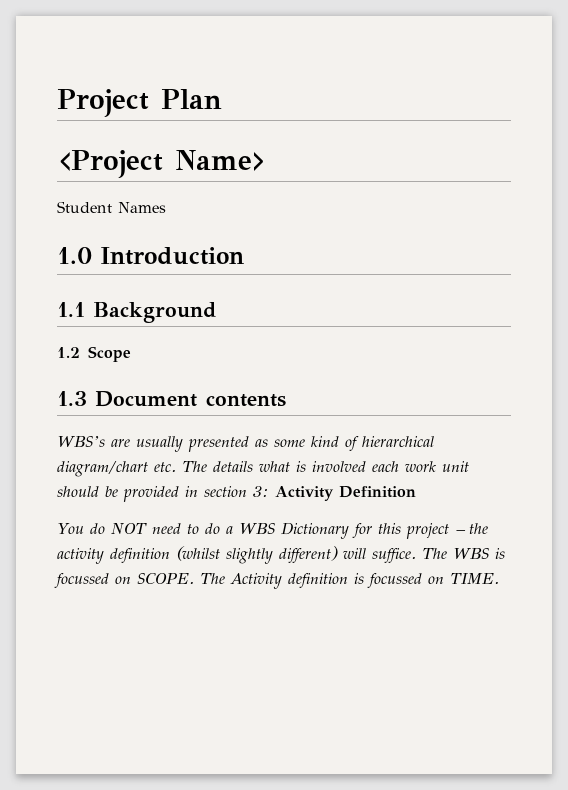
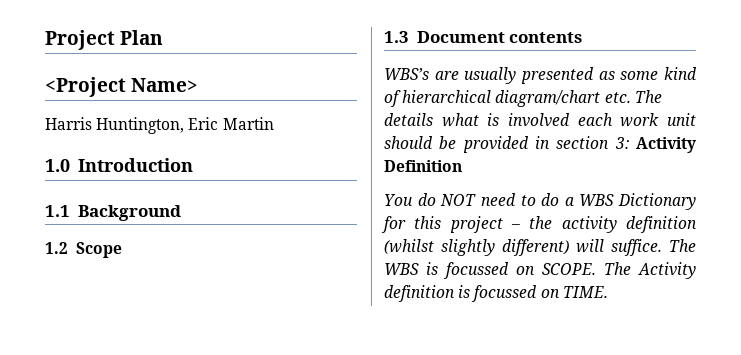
- Student Names
+ Harris Huntington, Eric Martin

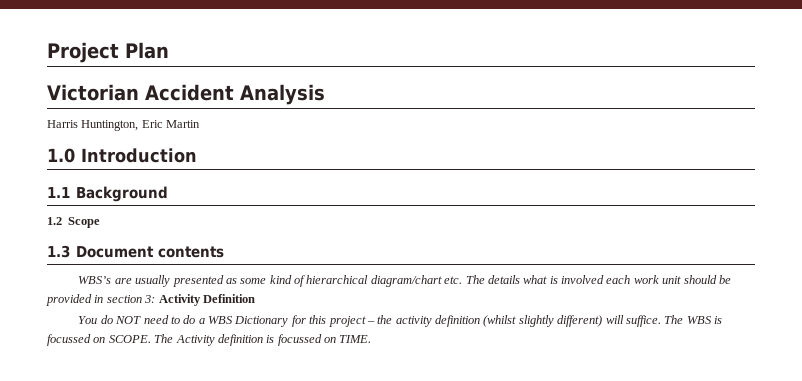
- <Project Name>
+ Victorian Accident Analysis

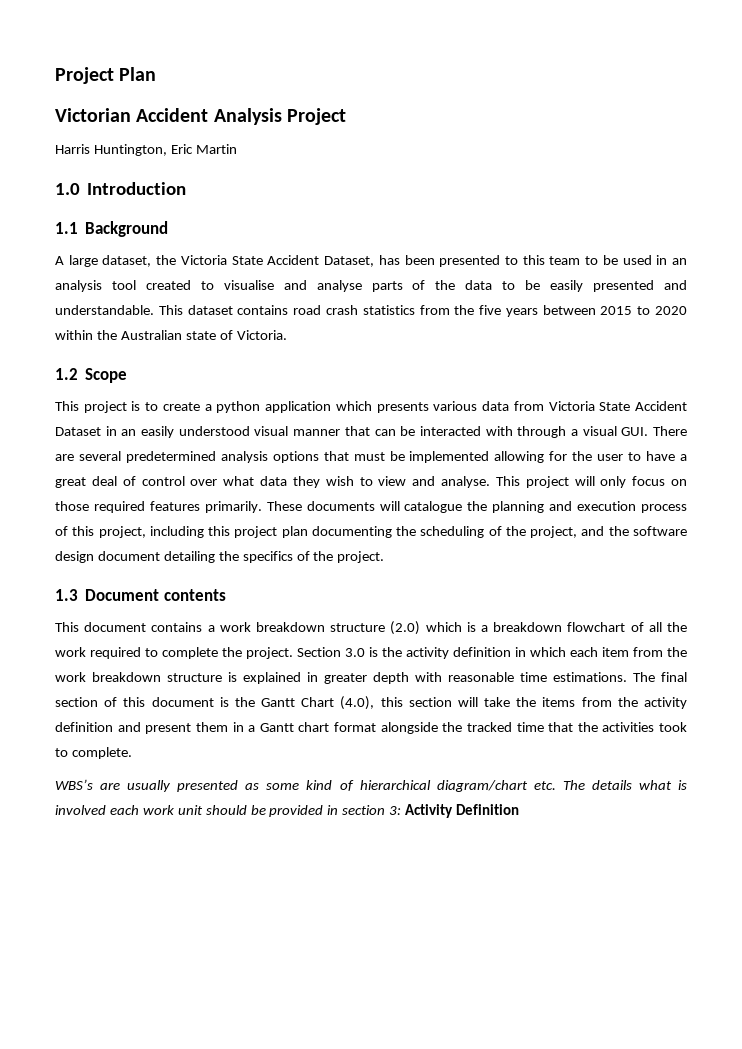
- Victorian Accident Analysis
+ Victorian Accident Analysis Project
+ A large dataset, the Victoria State Accident Dataset, has been presented to this team to be used in an analysis tool created to visualise and analyse parts of the data to be easily presented and understandable. This dataset contains road crash statistics from the five years between 2015 to 2020 within the Australian state of Victoria.
  1.2 Scope
+ This project is to create a python application which presents various data from Victoria State Accident Dataset in an easily understood visual manner that can be interacted with through a visual GUI. There are several predetermined analysis options that must be implemented allowing for the user to have a great deal of control over what data they wish to view and analyse. This project will only focus on those required features primarily. These documents will catalogue the planning and execution process of this project, including this project plan documenting the scheduling of the project, and the software design document detailing the specifics of the project.
  1.3 Document contents
+ This document contains a work breakdown structure (2.0) which is a breakdown flowchart of all the work required to complete the project. Section 3.0 is the activity definition in which each item from the work breakdown structure is explained in greater depth with reasonable time estimations. The final section of this document is the Gantt Chart (4.0), this section will take the items from the activity definition and present them in a Gantt chart format alongside the tracked time that the activities took to complete.
- You do NOT need to do a WBS Dictionary for this project – the activity definition (whilst slightly different) will suffice. The WBS is focussed on SCOPE. The Activity definition is focussed on TIME.

